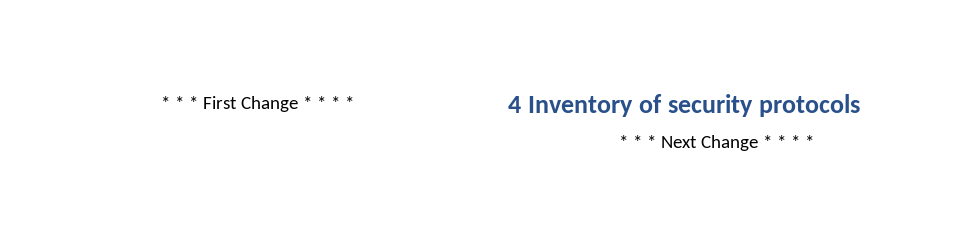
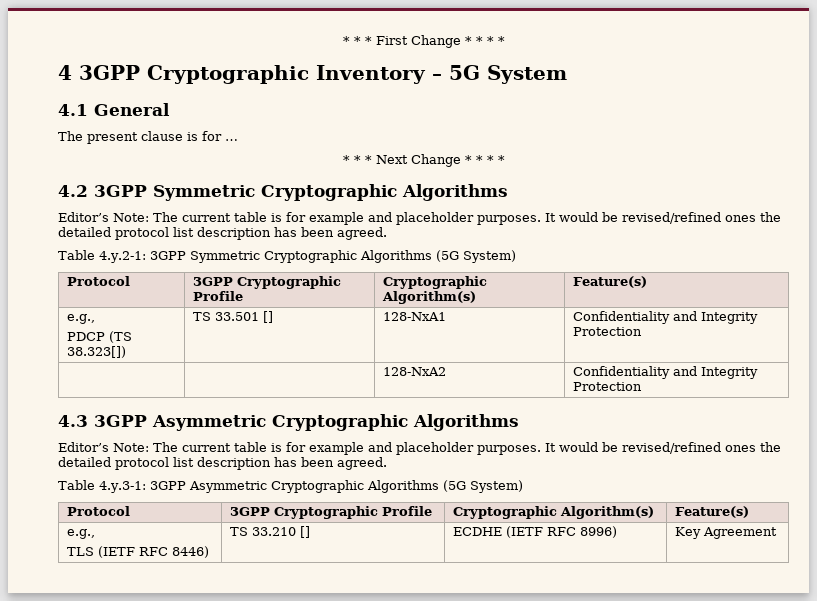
- 4 Inventory of security protocols
+ 4 3GPP Cryptographic Inventory – 5G System
+ 4.1 General
+ The present clause is for …
+ 4.2 3GPP Symmetric Cryptographic Algorithms
+ Editor’s Note: The current table is for example and placeholder purposes. It would be revised/refined ones the detailed protocol list description has been agreed.
+ Table 4.y.2-1: 3GPP Symmetric Cryptographic Algorithms (5G System)
+ Protocol | 3GPP Cryptographic Profile | Cryptographic Algorithm(s) | Feature(s)
+ e.g.,
+ PDCP (TS 38.323[]) | TS 33.501 [] | 128-NxA1 | Confidentiality and Integrity Protection
+ | | 128-NxA2 | Confidentiality and Integrity Protection
+ 4.3 3GPP Asymmetric Cryptographic Algorithms
+ Editor’s Note: The current table is for example and placeholder purposes. It would be revised/refined ones the detailed protocol list description has been agreed.
+ Table 4.y.3-1: 3GPP Asymmetric Cryptographic Algorithms (5G System)
+ Protocol | 3GPP Cryptographic Profile | Cryptographic Algorithm(s) | Feature(s)
+ e.g.,
+ TLS (IETF RFC 8446) | TS 33.210 [] | ECDHE (IETF RFC 8996) | Key Agreement

